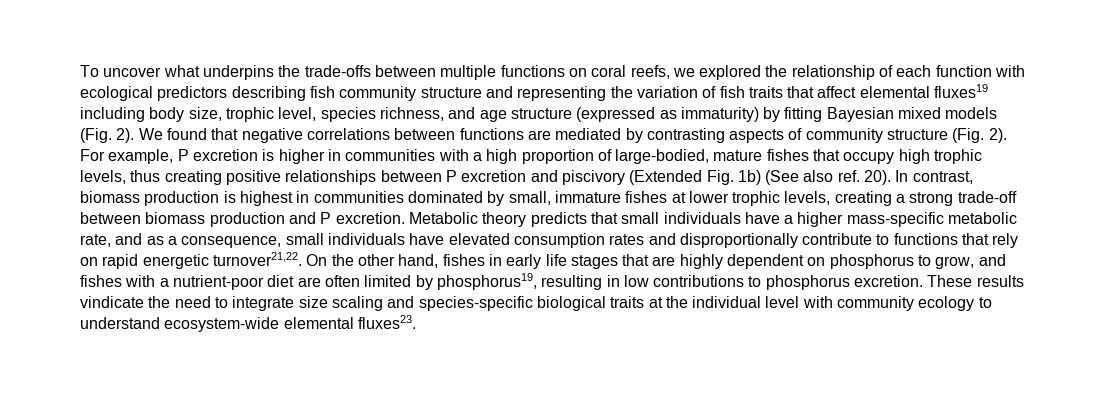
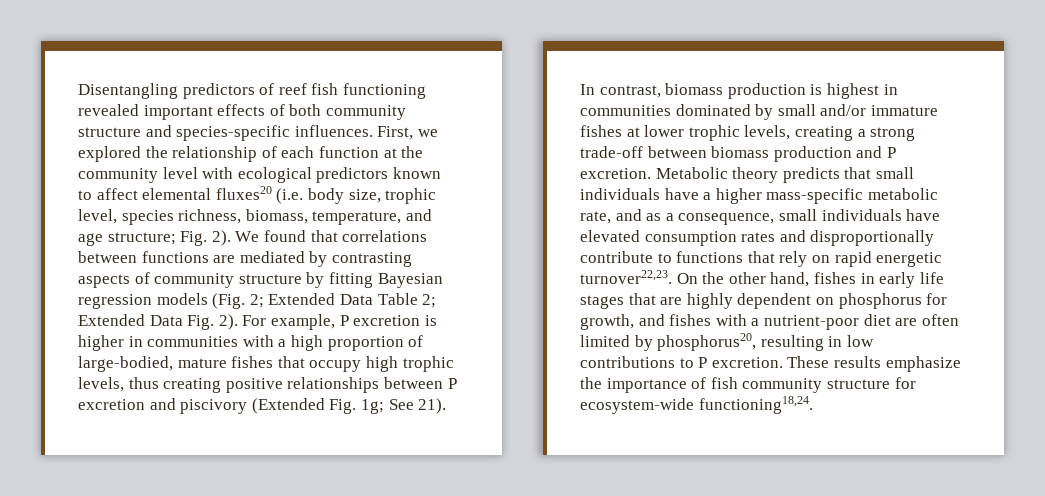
- To uncover what underpins the trade-offs between multiple functions on coral reefs, we explored the relationship of each function with ecological predictors describing fish community structure and representing the variation of fish traits that affect elemental fluxes19 including body size, trophic level, species richness, and age structure (expressed as immaturity) by fitting Bayesian mixed models (Fig. 2).
+ Disentangling predictors of reef fish functioning revealed important effects of both community structure and species-specific influences. First, we explored the relationship of each function at the community level with ecological predictors known to affect elemental fluxes20 (i.e. body size, trophic level, species richness, biomass, temperature, and age structure; Fig. 2).
- We found that negative correlations between functions are mediated by contrasting aspects of community structure (Fig. 2).
+ We found that correlations between functions are mediated by contrasting aspects of community structure by fitting Bayesian regression models (Fig. 2; Extended Data Table 2; Extended Data Fig. 2).
- For example, P excretion is higher in communities with a high proportion of large-bodied, mature fishes that occupy high trophic levels, thus creating positive relationships between P excretion and piscivory (Extended Fig. 1b) (See also ref. 20).
+ For example, P excretion is higher in communities with a high proportion of large-bodied, mature fishes that occupy high trophic levels, thus creating positive relationships between P excretion and piscivory (Extended Fig. 1g; See 21).
- In contrast, biomass production is highest in communities dominated by small, immature fishes at lower trophic levels, creating a strong trade-off between biomass production and P excretion.
+ In contrast, biomass production is highest in communities dominated by small and/or immature fishes at lower trophic levels, creating a strong trade-off between biomass production and P excretion.
- Metabolic theory predicts that small individuals have a higher mass-specific metabolic rate, and as a consequence, small individuals have elevated consumption rates and disproportionally contribute to functions that rely on rapid energetic turnover21,22.
+ Metabolic theory predicts that small individuals have a higher mass-specific metabolic rate, and as a consequence, small individuals have elevated consumption rates and disproportionally contribute to functions that rely on rapid energetic turnover22,23.
- On the other hand, fishes in early life stages that are highly dependent on phosphorus to grow, and fishes with a nutrient-poor diet are often limited by phosphorus19, resulting in low contributions to phosphorus excretion.
+ On the other hand, fishes in early life stages that are highly dependent on phosphorus for growth, and fishes with a nutrient-poor diet are often limited by phosphorus20, resulting in low contributions to P excretion.
- These results vindicate the need to integrate size scaling and species-specific biological traits at the individual level with community ecology to understand ecosystem-wide elemental fluxes23.
+ These results emphasize the importance of fish community structure for ecosystem-wide functioning18,24.

